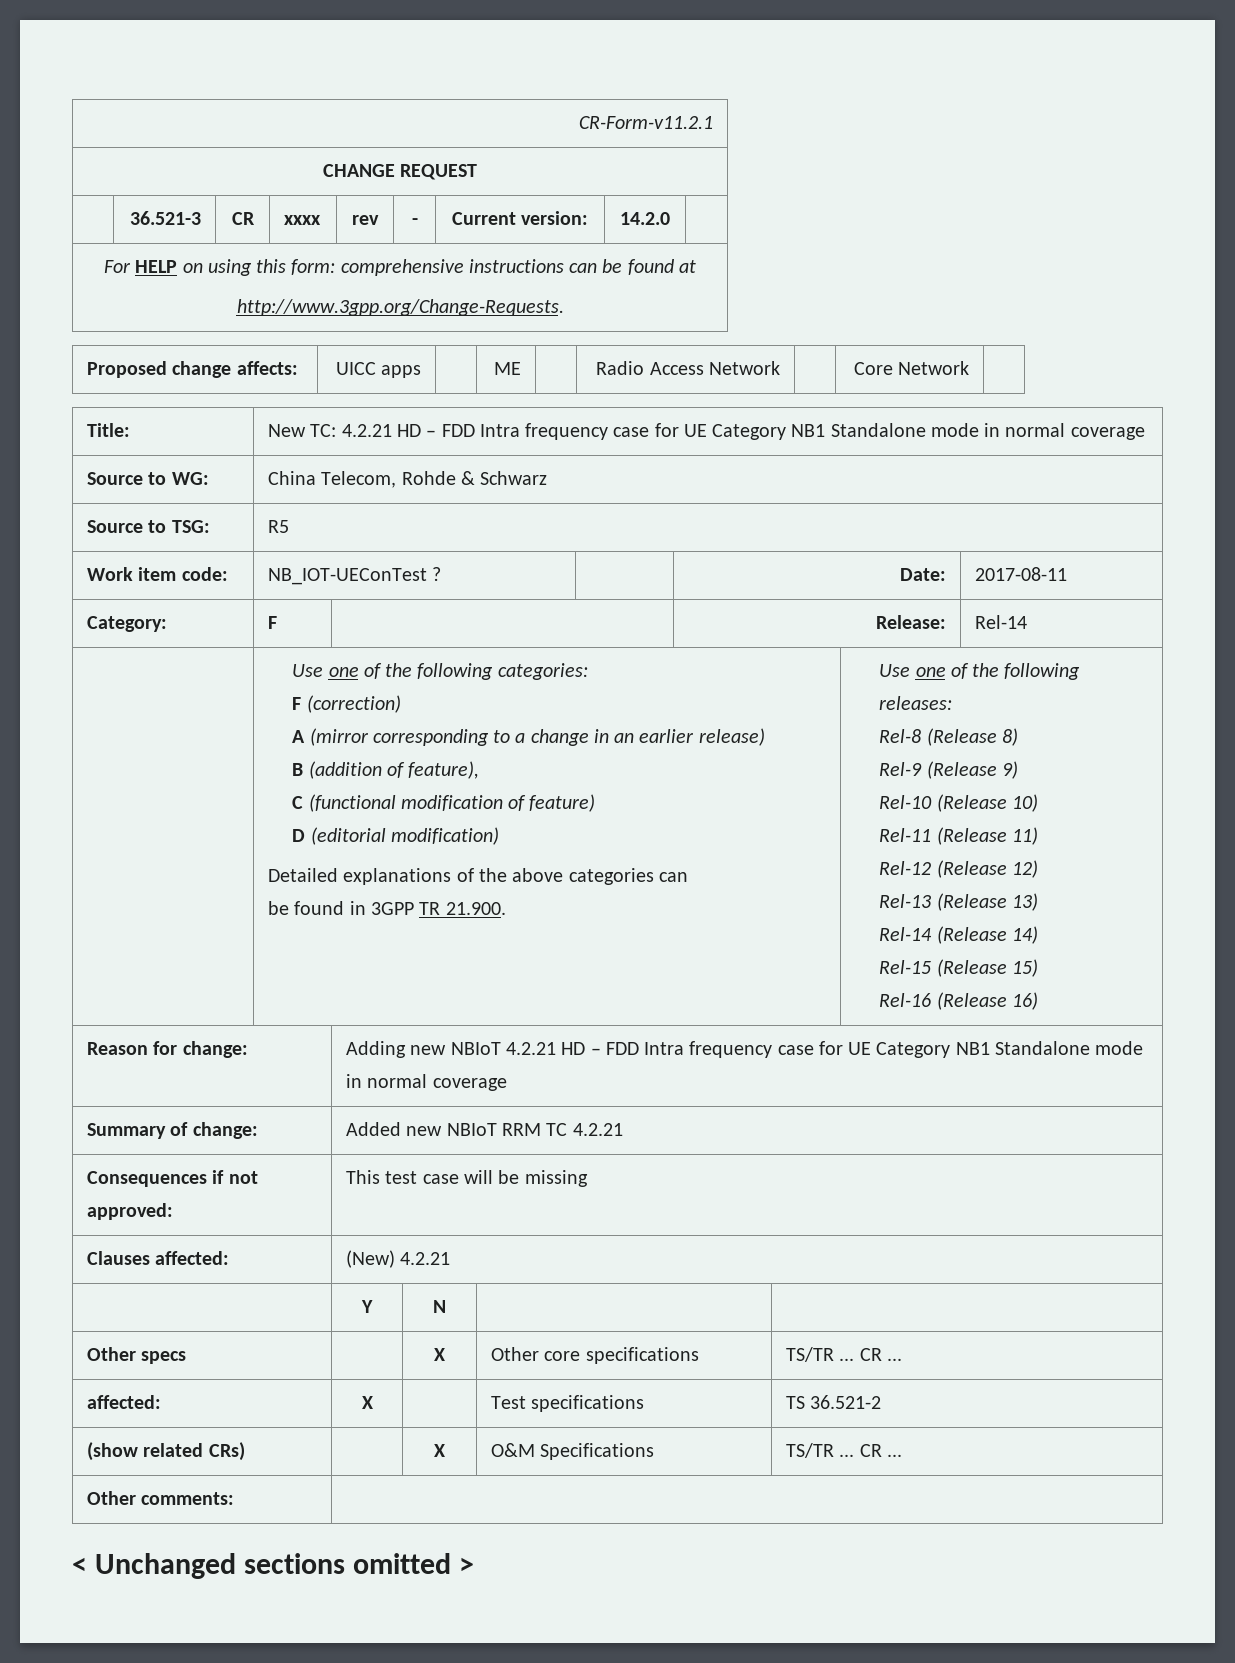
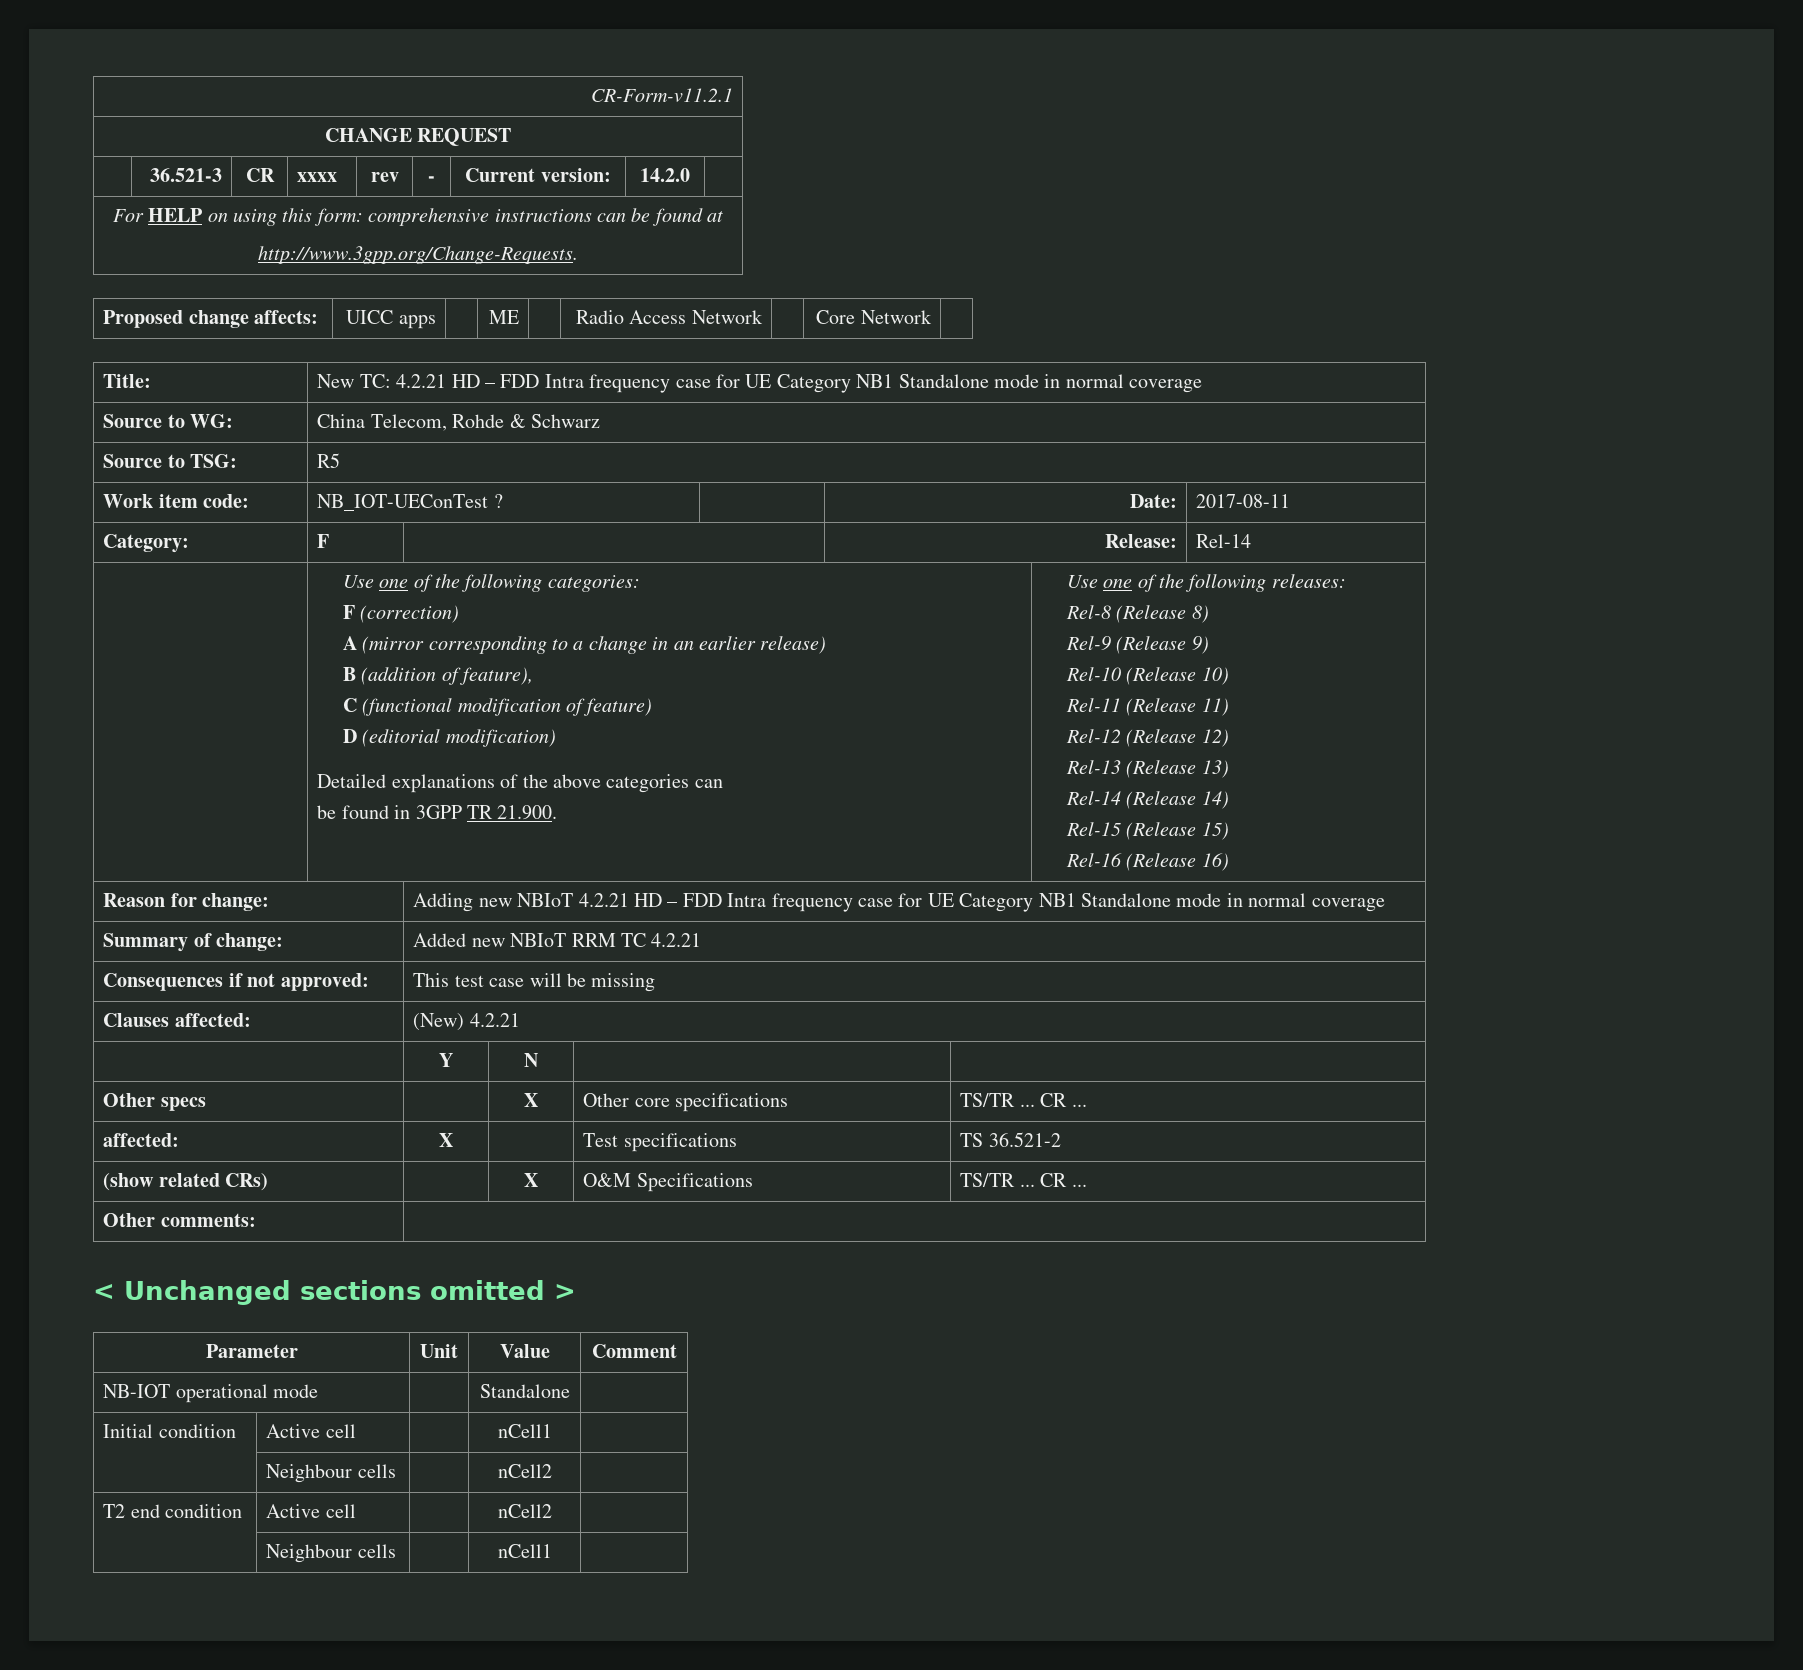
+ Parameter | Unit | Value | Comment
+ NB-IOT operational mode | | Standalone |
+ Initial condition | Active cell | | nCell1 |
+ | Neighbour cells | | nCell2 |
+ T2 end condition | Active cell | | nCell2 |
+ | Neighbour cells | | nCell1 |

